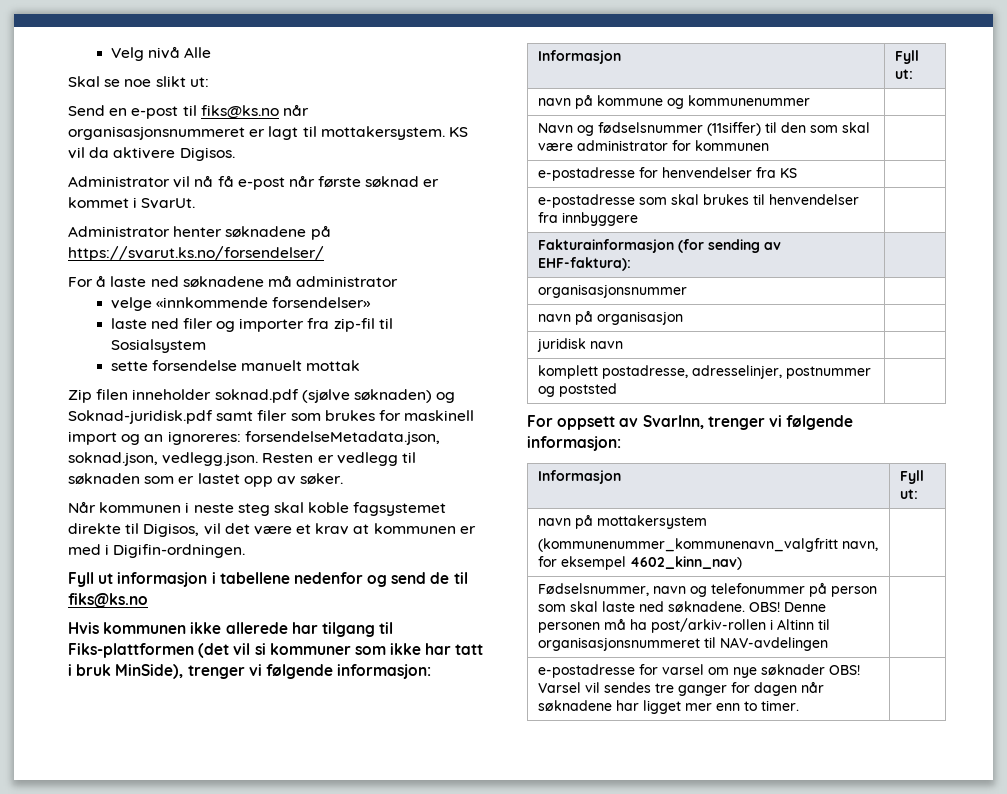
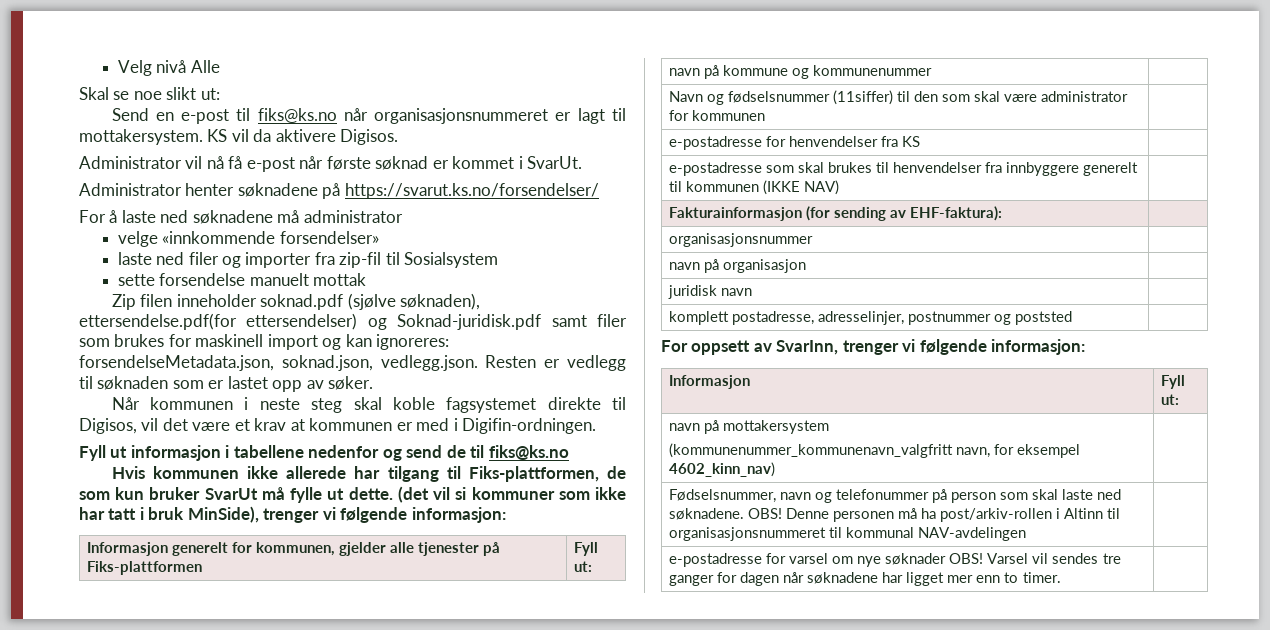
- Zip filen inneholder soknad.pdf (sjølve søknaden) og Soknad-juridisk.pdf samt filer som brukes for maskinell import og an ignoreres: forsendelseMetadata.json, soknad.json, vedlegg.json. Resten er vedlegg til søknaden som er lastet opp av søker.
+ Zip filen inneholder soknad.pdf (sjølve søknaden), ettersendelse.pdf(for ettersendelser) og Soknad-juridisk.pdf samt filer som brukes for maskinell import og kan ignoreres: forsendelseMetadata.json, soknad.json, vedlegg.json. Resten er vedlegg til søknaden som er lastet opp av søker.
- Hvis kommunen ikke allerede har tilgang til Fiks-plattformen (det vil si kommuner som ikke har tatt i bruk MinSide), trenger vi følgende informasjon:
- Informasjon | Fyll ut:
+ Hvis kommunen ikke allerede har tilgang til Fiks-plattformen, de som kun bruker SvarUt må fylle ut dette. (det vil si kommuner som ikke har tatt i bruk MinSide), trenger vi følgende informasjon:
+ Informasjon generelt for kommunen, gjelder alle tjenester på Fiks-plattformen | Fyll ut:
- e-postadresse som skal brukes til henvendelser fra innbyggere |
+ e-postadresse som skal brukes til henvendelser fra innbyggere generelt til kommunen (IKKE NAV) |
- Fødselsnummer, navn og telefonummer på person som skal laste ned søknadene. OBS! Denne personen må ha post/arkiv-rollen i Altinn til organisasjonsnummeret til NAV-avdelingen |
+ Fødselsnummer, navn og telefonummer på person som skal laste ned søknadene. OBS! Denne personen må ha post/arkiv-rollen i Altinn til organisasjonsnummeret til kommunal NAV-avdelingen |

